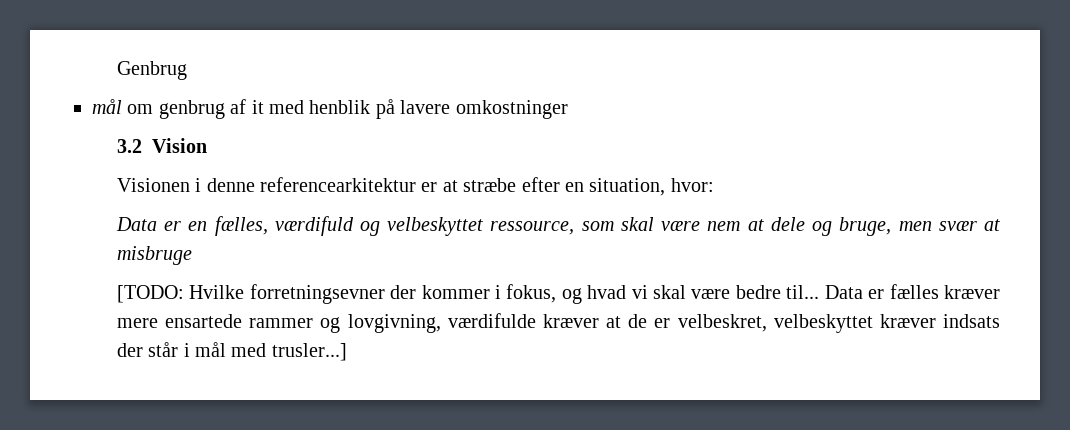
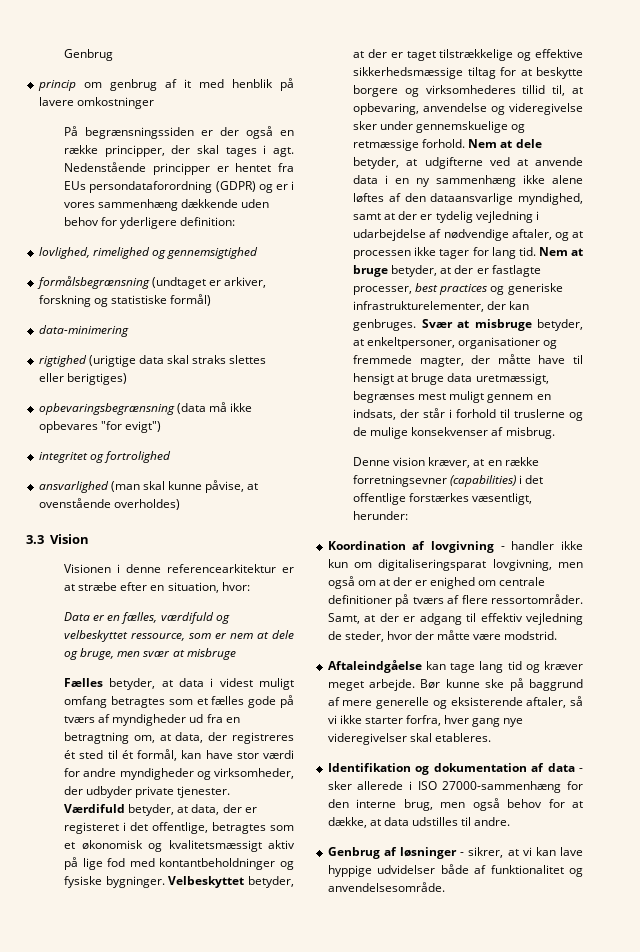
- mål om genbrug af it med henblik på lavere omkostninger
+ princip om genbrug af it med henblik på lavere omkostninger
- 3.2 Vision
+ På begrænsningssiden er der også en række principper, der skal tages i agt. Nedenstående principper er hentet fra EUs persondataforordning (GDPR) og er i vores sammenhæng dækkende uden behov for yderligere definition:
+ lovlighed, rimelighed og gennemsigtighed
+ formålsbegrænsning (undtaget er arkiver, forskning og statistiske formål)
+ data-minimering
+ rigtighed (urigtige data skal straks slettes eller berigtiges)
+ opbevaringsbegrænsning (data må ikke opbevares "for evigt")
+ integritet og fortrolighed
+ ansvarlighed (man skal kunne påvise, at ovenstående overholdes)
+ 3.3 Vision
- Data er en fælles, værdifuld og velbeskyttet ressource, som skal være nem at dele og bruge, men svær at misbruge
+ Data er en fælles, værdifuld og velbeskyttet ressource, som er nem at dele og bruge, men svær at misbruge
- [TODO: Hvilke forretningsevner der kommer i fokus, og hvad vi skal være bedre til... Data er fælles kræver mere ensartede rammer og lovgivning, værdifulde kræver at de er velbeskret, velbeskyttet kræver indsats der står i mål med trusler...]
+ Fælles betyder, at data i videst muligt omfang betragtes som et fælles gode på tværs af myndigheder ud fra en betragtning om, at data, der registreres ét sted til ét formål, kan have stor værdi for andre myndigheder og virksomheder, der udbyder private tjenester. Værdifuld betyder, at data, der er registeret i det offentlige, betragtes som et økonomisk og kvalitetsmæssigt aktiv på lige fod med kontantbeholdninger og fysiske bygninger. Velbeskyttet betyder, at der er taget tilstrækkelige og effektive sikkerhedsmæssige tiltag for at beskytte borgere og virksomhederes tillid til, at opbevaring, anvendelse og videregivelse sker under gennemskuelige og retmæssige forhold. Nem at dele betyder, at udgifterne ved at anvende data i en ny sammenhæng ikke alene løftes af den dataansvarlige myndighed, samt at der er tydelig vejledning i udarbejdelse af nødvendige aftaler, og at processen ikke tager for lang tid. Nem at bruge betyder, at der er fastlagte processer, best practices og generiske infrastrukturelementer, der kan genbruges. Svær at misbruge betyder, at enkeltpersoner, organisationer og fremmede magter, der måtte have til hensigt at bruge data uretmæssigt, begrænses mest muligt gennem en indsats, der står i forhold til truslerne og de mulige konsekvenser af misbrug.
+ Denne vision kræver, at en række forretningsevner (capabilities) i det offentlige forstærkes væsentligt, herunder:
+ Koordination af lovgivning - handler ikke kun om digitaliseringsparat lovgivning, men også om at der er enighed om centrale definitioner på tværs af flere ressortområder. Samt, at der er adgang til effektiv vejledning de steder, hvor der måtte være modstrid.
+ Aftaleindgåelse kan tage lang tid og kræver meget arbejde. Bør kunne ske på baggrund af mere generelle og eksisterende aftaler, så vi ikke starter forfra, hver gang nye videregivelser skal etableres.
+ Identifikation og dokumentation af data - sker allerede i ISO 27000-sammenhæng for den interne brug, men også behov for at dække, at data udstilles til andre.
+ Genbrug af løsninger - sikrer, at vi kan lave hyppige udvidelser både af funktionalitet og anvendelsesområde.

